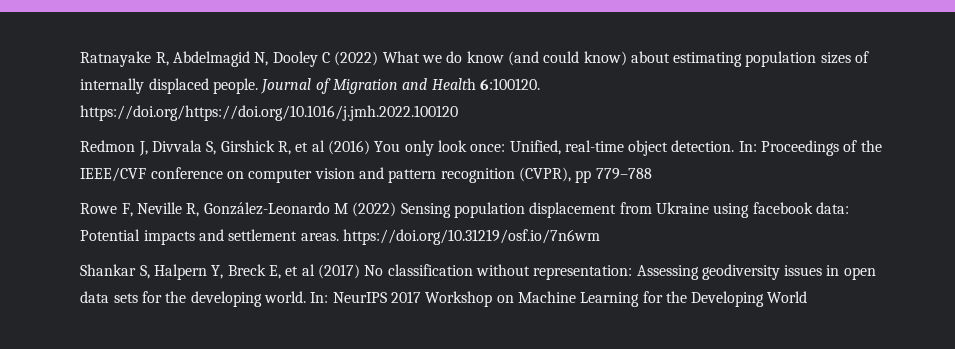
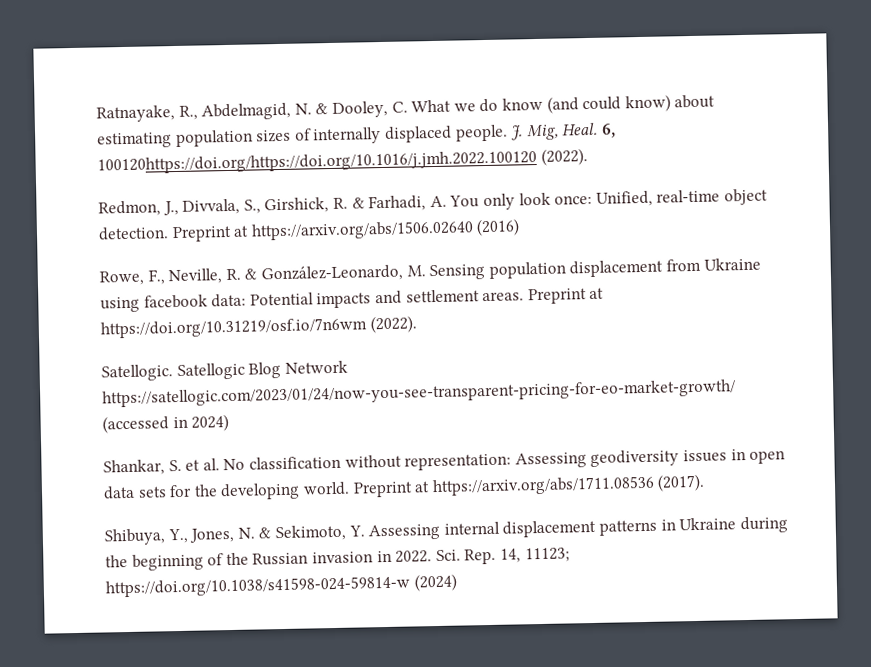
- Ratnayake R, Abdelmagid N, Dooley C (2022) What we do know (and could know) about estimating population sizes of internally displaced people.
+ Ratnayake, R., Abdelmagid, N. & Dooley, C. What we do know (and could know) about estimating population sizes of internally displaced people.
- Journal of Migration and Health 6:100120. https://doi.org/https://doi.org/10.1016/j.jmh.2022.100120
- Redmon J, Divvala S, Girshick R, et al (2016) You only look once: Unified, real-time object detection.
+ J. Mig, Heal. 6, 100120https://doi.org/https://doi.org/10.1016/j.jmh.2022.100120 (2022).
+ Redmon, J., Divvala, S., Girshick, R. & Farhadi, A. You only look once: Unified, real-time object detection.
- In: Proceedings of the IEEE/CVF conference on computer vision and pattern recognition (CVPR), pp 779–788
- Rowe F, Neville R, González-Leonardo M (2022) Sensing population displacement from Ukraine using facebook data: Potential impacts and settlement areas. https://doi.org/10.31219/osf.io/7n6wm
- Shankar S, Halpern Y, Breck E, et al (2017) No classification without representation: Assessing geodiversity issues in open data sets for the developing world.
+ Preprint at https://arxiv.org/abs/1506.02640 (2016)
+ Rowe, F., Neville, R. & González-Leonardo, M. Sensing population displacement from Ukraine using facebook data: Potential impacts and settlement areas. Preprint at https://doi.org/10.31219/osf.io/7n6wm (2022).
+ Satellogic. Satellogic Blog Network https://satellogic.com/2023/01/24/now-you-see-transparent-pricing-for-eo-market-growth/ (accessed in 2024)
+ Shankar, S. et al. No classification without representation: Assessing geodiversity issues in open data sets for the developing world.
- In: NeurIPS 2017 Workshop on Machine Learning for the Developing World
+ Preprint at https://arxiv.org/abs/1711.08536 (2017).
+ Shibuya, Y., Jones, N. & Sekimoto, Y. Assessing internal displacement patterns in Ukraine during the beginning of the Russian invasion in 2022. Sci. Rep. 14, 11123; https://doi.org/10.1038/s41598-024-59814-w (2024)

